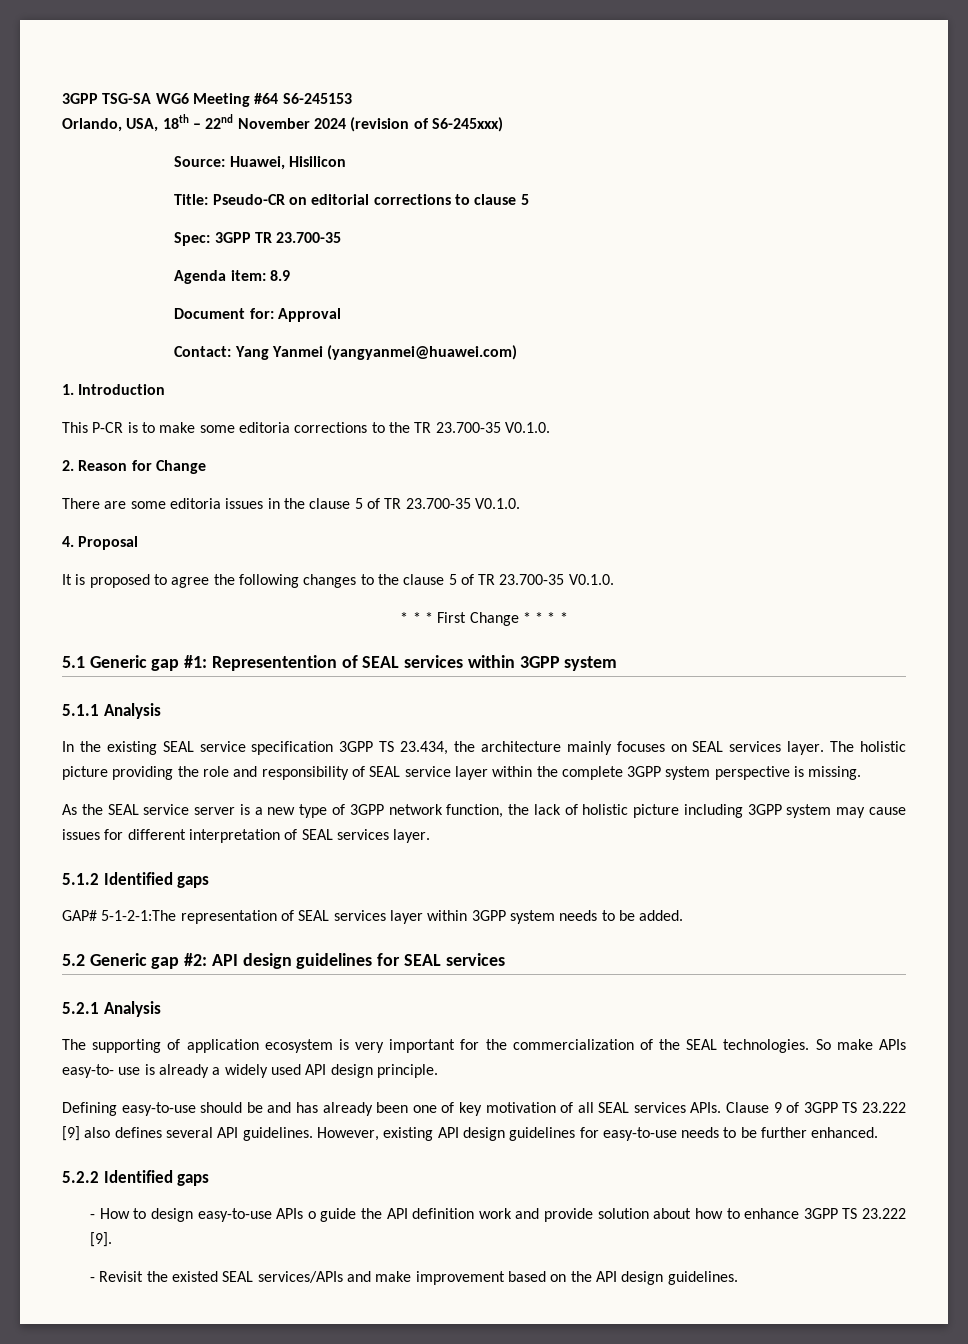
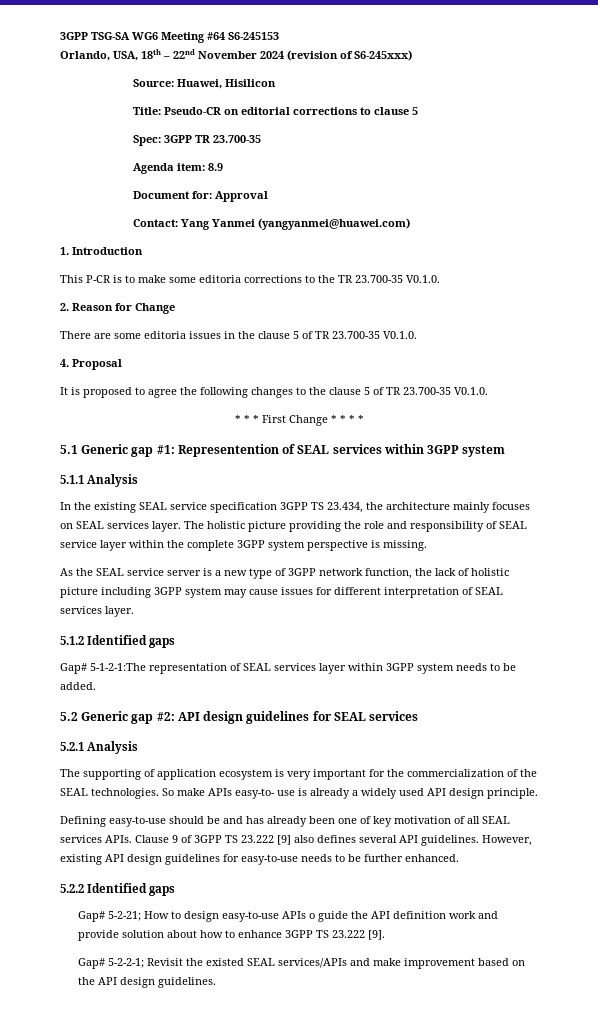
- GAP# 5-1-2-1:The representation of SEAL services layer within 3GPP system needs to be added.
+ Gap# 5-1-2-1:The representation of SEAL services layer within 3GPP system needs to be added.
- - How to design easy-to-use APIs o guide the API definition work and provide solution about how to enhance 3GPP TS 23.222 [9].
+ Gap# 5-2-21; How to design easy-to-use APIs o guide the API definition work and provide solution about how to enhance 3GPP TS 23.222 [9].
- - Revisit the existed SEAL services/APIs and make improvement based on the API design guidelines.
+ Gap# 5-2-2-1; Revisit the existed SEAL services/APIs and make improvement based on the API design guidelines.

